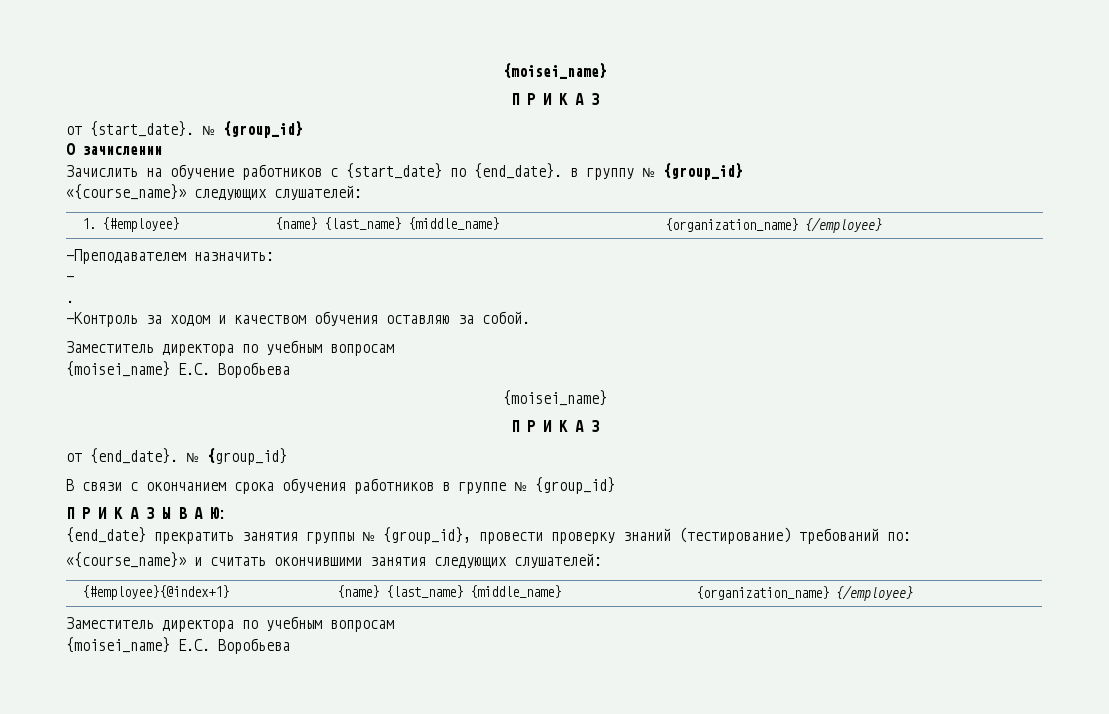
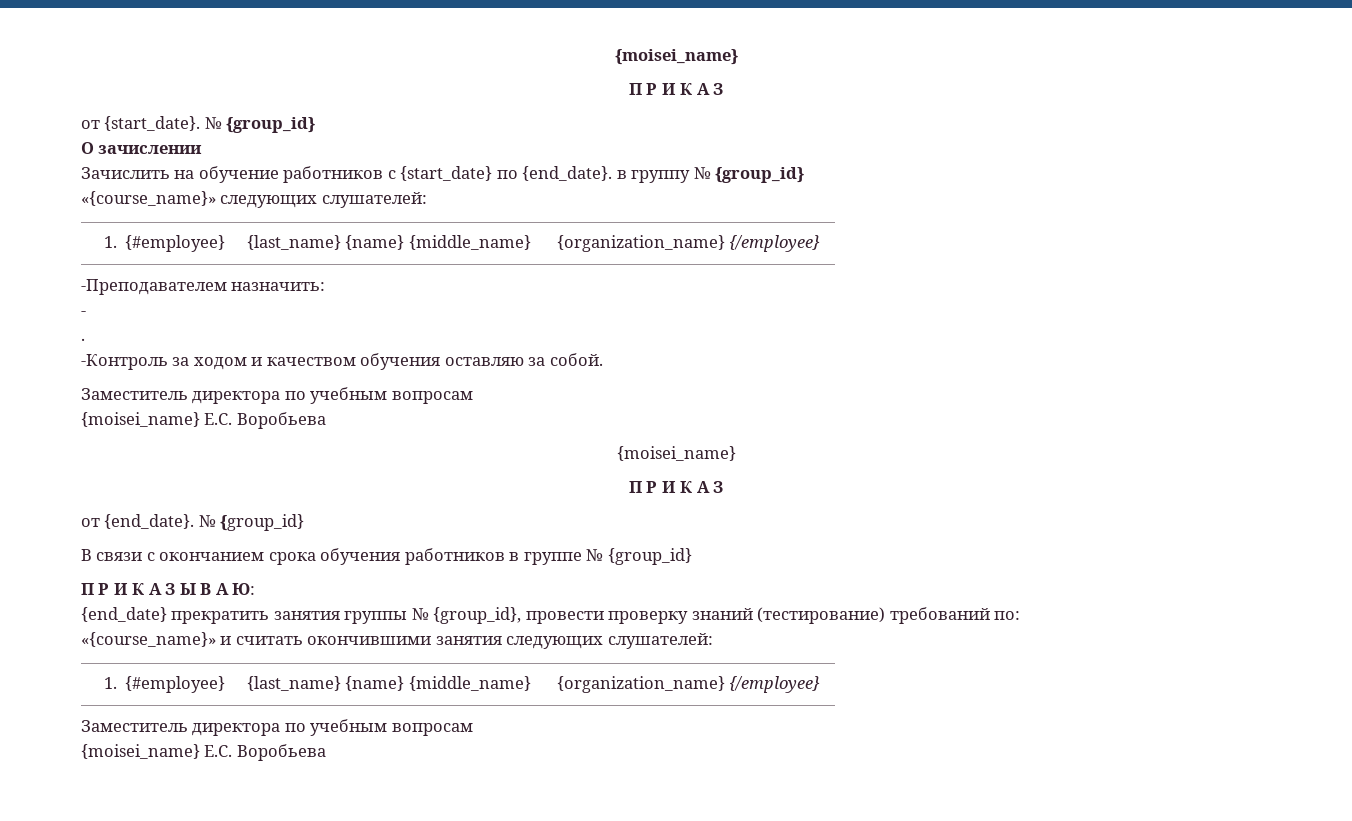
  «{course_name}» следующих слушателей:
- 1. {#employee} | {name} {last_name} {middle_name} | {organization_name} {/employee}
+ 1. {#employee} | {last_name} {name} {middle_name} | {organization_name} {/employee}
  «{course_name}» и считать окончившими занятия следующих слушателей:
- {#employee}{@index+1} | {name} {last_name} {middle_name} | {organization_name} {/employee}
+ 1. {#employee} | {last_name} {name} {middle_name} | {organization_name} {/employee}

